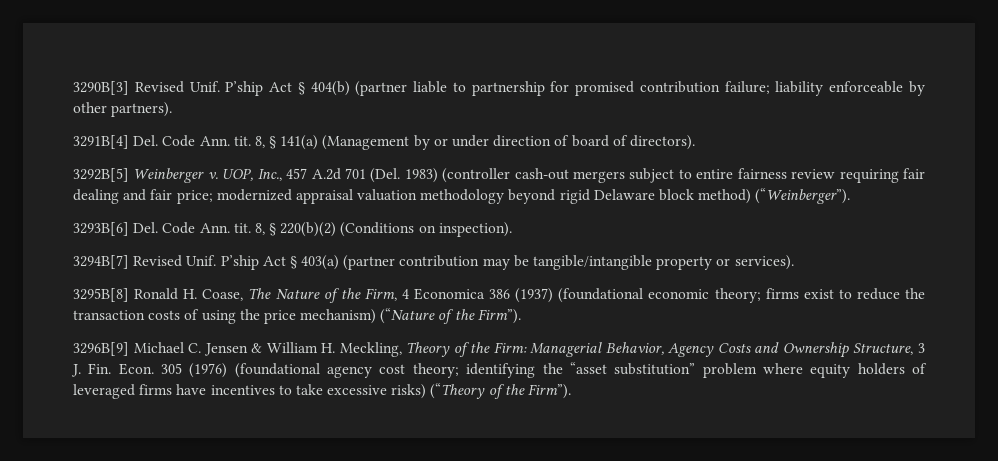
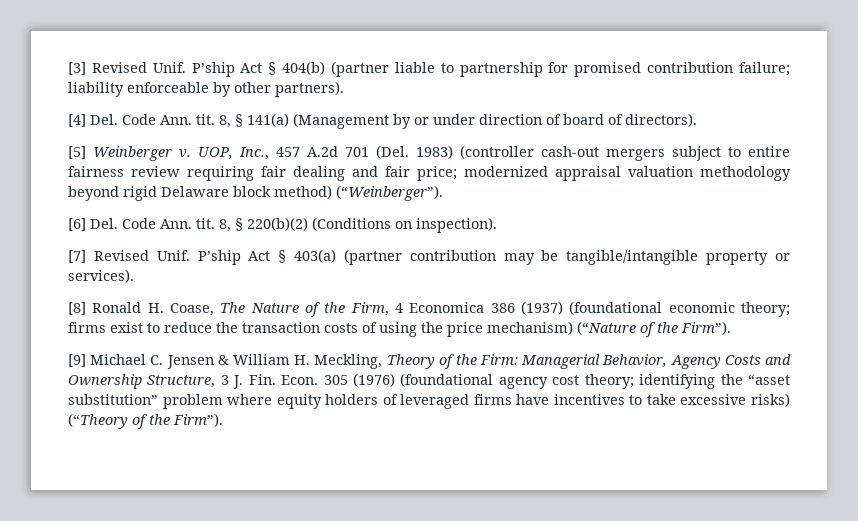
- 3290B[3] Revised Unif.
+ [3] Revised Unif.
- 3291B[4] Del. Code Ann. tit.
+ [4] Del. Code Ann. tit.
- 3292B[5] Weinberger v.
+ [5] Weinberger v.
- 3293B[6] Del. Code Ann. tit.
+ [6] Del. Code Ann. tit.
- 3294B[7] Revised Unif.
+ [7] Revised Unif.
- 3295B[8] Ronald H. Coase, The Nature of the Firm, 4 Economica 386 (1937) (foundational economic theory; firms exist to reduce the transaction costs of using the price mechanism) (“Nature of the Firm”).
+ [8] Ronald H. Coase, The Nature of the Firm, 4 Economica 386 (1937) (foundational economic theory; firms exist to reduce the transaction costs of using the price mechanism) (“Nature of the Firm”).
- 3296B[9] Michael C. Jensen & William H. Meckling, Theory of the Firm: Managerial Behavior, Agency Costs and Ownership Structure, 3 J. Fin. Econ.
+ [9] Michael C. Jensen & William H. Meckling, Theory of the Firm: Managerial Behavior, Agency Costs and Ownership Structure, 3 J. Fin. Econ.

